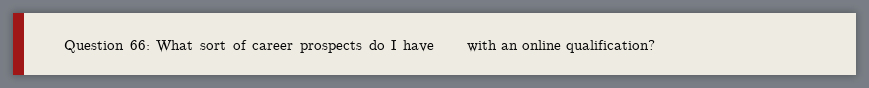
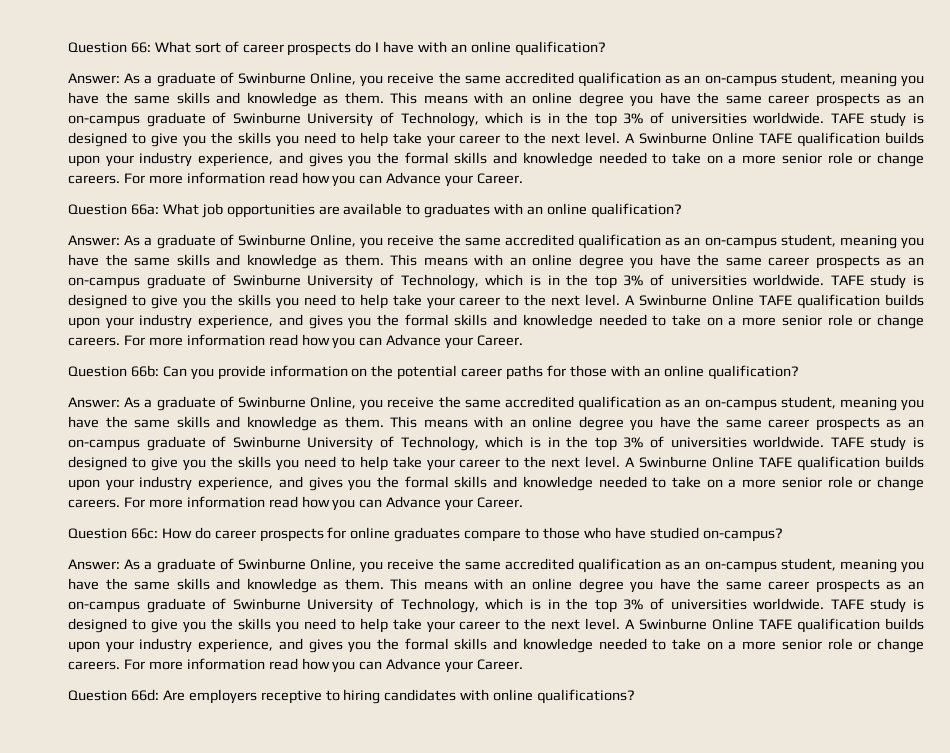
  Question 66: What sort of career prospects do I have with an online qualification?
+ Answer: As a graduate of Swinburne Online, you receive the same accredited qualification as an on-campus student, meaning you have the same skills and knowledge as them. This means with an online degree you have the same career prospects as an on-campus graduate of Swinburne University of Technology, which is in the top 3% of universities worldwide. TAFE study is designed to give you the skills you need to help take your career to the next level. A Swinburne Online TAFE qualification builds upon your industry experience, and gives you the formal skills and knowledge needed to take on a more senior role or change careers. For more information read how you can Advance your Career.
+ Question 66a: What job opportunities are available to graduates with an online qualification?
+ Answer: As a graduate of Swinburne Online, you receive the same accredited qualification as an on-campus student, meaning you have the same skills and knowledge as them. This means with an online degree you have the same career prospects as an on-campus graduate of Swinburne University of Technology, which is in the top 3% of universities worldwide. TAFE study is designed to give you the skills you need to help take your career to the next level. A Swinburne Online TAFE qualification builds upon your industry experience, and gives you the formal skills and knowledge needed to take on a more senior role or change careers. For more information read how you can Advance your Career.
+ Question 66b: Can you provide information on the potential career paths for those with an online qualification?
+ Answer: As a graduate of Swinburne Online, you receive the same accredited qualification as an on-campus student, meaning you have the same skills and knowledge as them. This means with an online degree you have the same career prospects as an on-campus graduate of Swinburne University of Technology, which is in the top 3% of universities worldwide. TAFE study is designed to give you the skills you need to help take your career to the next level. A Swinburne Online TAFE qualification builds upon your industry experience, and gives you the formal skills and knowledge needed to take on a more senior role or change careers. For more information read how you can Advance your Career.
+ Question 66c: How do career prospects for online graduates compare to those who have studied on-campus?
+ Answer: As a graduate of Swinburne Online, you receive the same accredited qualification as an on-campus student, meaning you have the same skills and knowledge as them. This means with an online degree you have the same career prospects as an on-campus graduate of Swinburne University of Technology, which is in the top 3% of universities worldwide. TAFE study is designed to give you the skills you need to help take your career to the next level. A Swinburne Online TAFE qualification builds upon your industry experience, and gives you the formal skills and knowledge needed to take on a more senior role or change careers. For more information read how you can Advance your Career.
+ Question 66d: Are employers receptive to hiring candidates with online qualifications?

